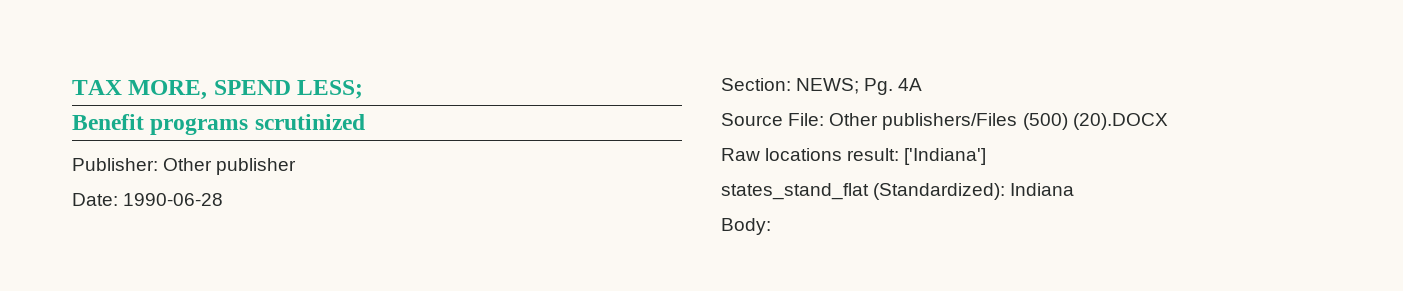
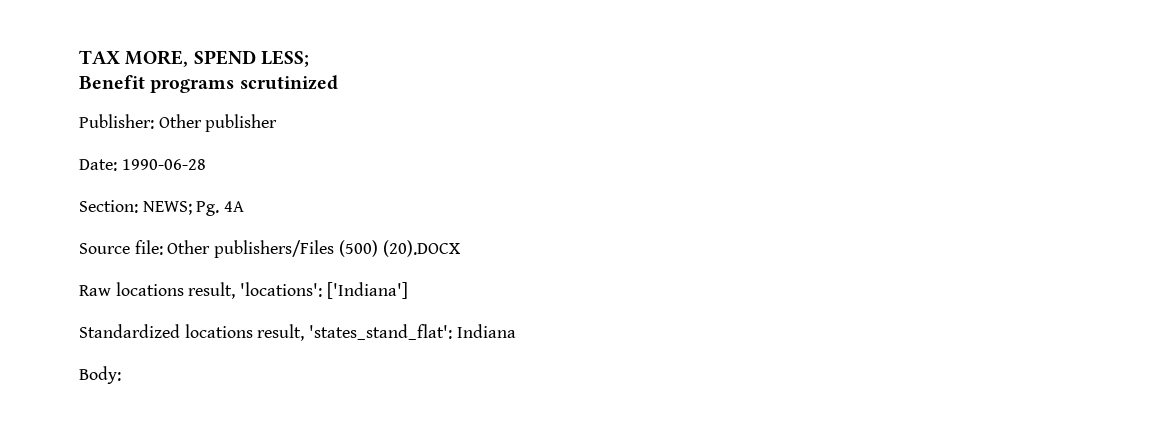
- Source File: Other publishers/Files (500) (20).DOCX
+ Source file: Other publishers/Files (500) (20).DOCX
- Raw locations result: ['Indiana']
+ Raw locations result, 'locations': ['Indiana']
- states_stand_flat (Standardized): Indiana
+ Standardized locations result, 'states_stand_flat': Indiana

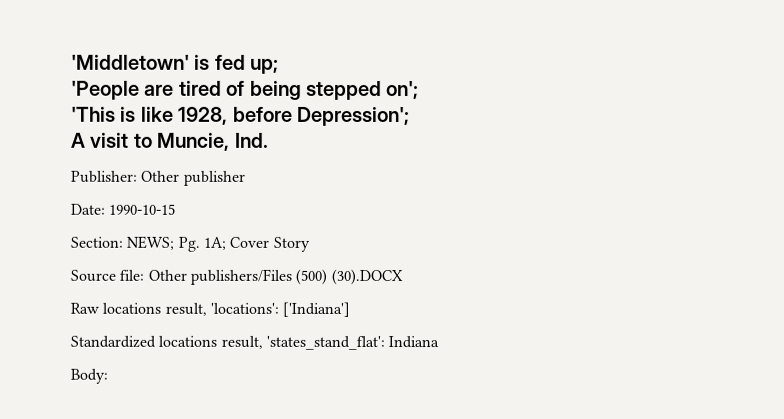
- TAX MORE, SPEND LESS;
- Benefit programs scrutinized
+ 'Middletown' is fed up;
+ 'People are tired of being stepped on';
+ 'This is like 1928, before Depression';
+ A visit to Muncie, Ind.
- Date: 1990-06-28
+ Date: 1990-10-15
- Section: NEWS; Pg. 4A
+ Section: NEWS; Pg. 1A; Cover Story
- Source file: Other publishers/Files (500) (20).DOCX
+ Source file: Other publishers/Files (500) (30).DOCX

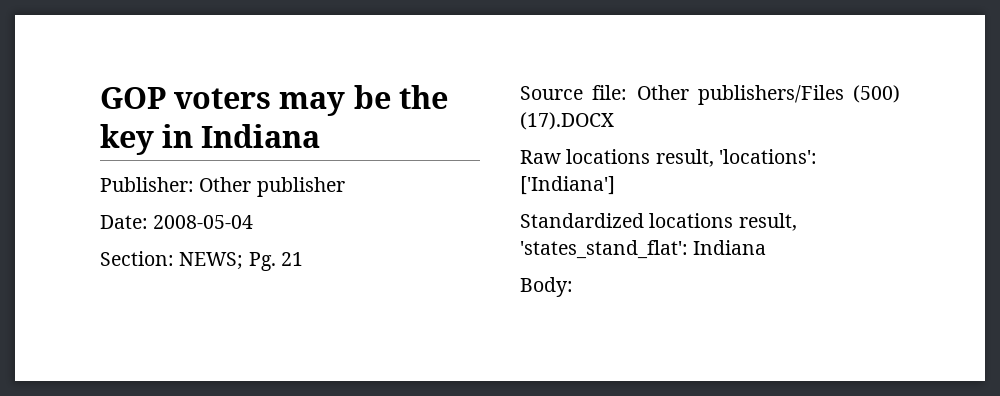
- 'Middletown' is fed up;
- 'People are tired of being stepped on';
- 'This is like 1928, before Depression';
- A visit to Muncie, Ind.
+ GOP voters may be the key in Indiana
- Date: 1990-10-15
+ Date: 2008-05-04
- Section: NEWS; Pg. 1A; Cover Story
+ Section: NEWS; Pg. 21
- Source file: Other publishers/Files (500) (30).DOCX
+ Source file: Other publishers/Files (500) (17).DOCX

